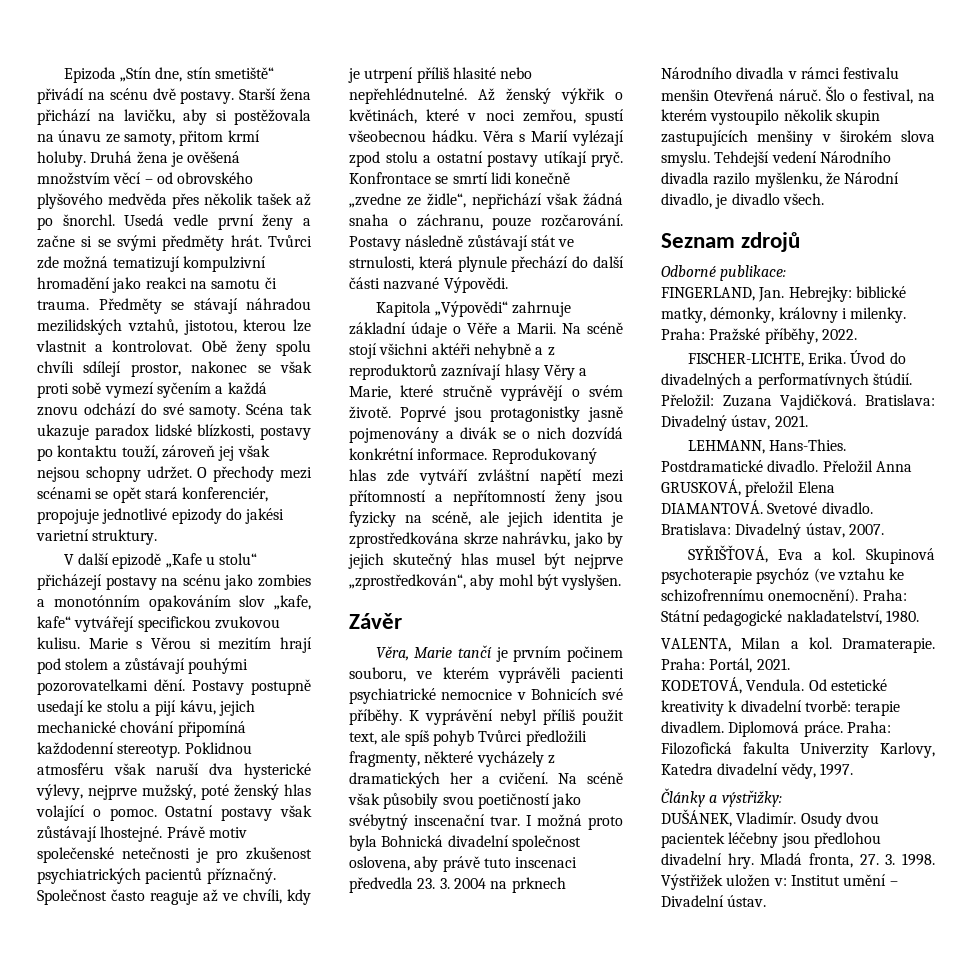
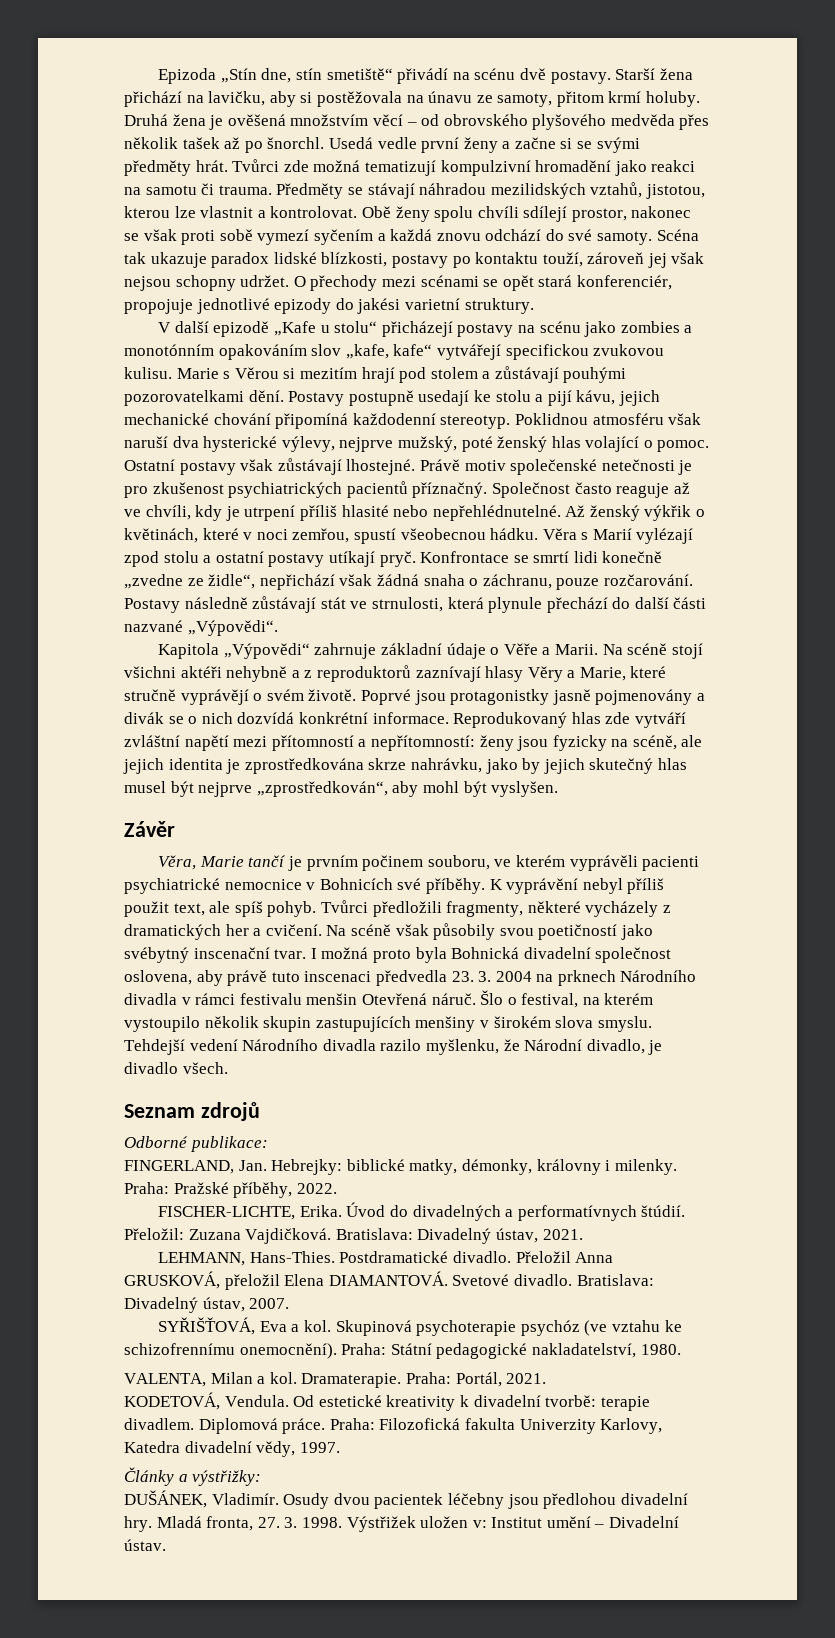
- Postavy následně zůstávají stát ve strnulosti, která plynule přechází do další části nazvané Výpovědi.
+ Postavy následně zůstávají stát ve strnulosti, která plynule přechází do další části nazvané „Výpovědi“.
- Reprodukovaný hlas zde vytváří zvláštní napětí mezi přítomností a nepřítomností ženy jsou fyzicky na scéně, ale jejich identita je zprostředkována skrze nahrávku, jako by jejich skutečný hlas musel být nejprve „zprostředkován“, aby mohl být vyslyšen.
+ Reprodukovaný hlas zde vytváří zvláštní napětí mezi přítomností a nepřítomností: ženy jsou fyzicky na scéně, ale jejich identita je zprostředkována skrze nahrávku, jako by jejich skutečný hlas musel být nejprve „zprostředkován“, aby mohl být vyslyšen.
- K vyprávění nebyl příliš použit text, ale spíš pohyb Tvůrci předložili fragmenty, některé vycházely z dramatických her a cvičení.
+ K vyprávění nebyl příliš použit text, ale spíš pohyb. Tvůrci předložili fragmenty, některé vycházely z dramatických her a cvičení.

